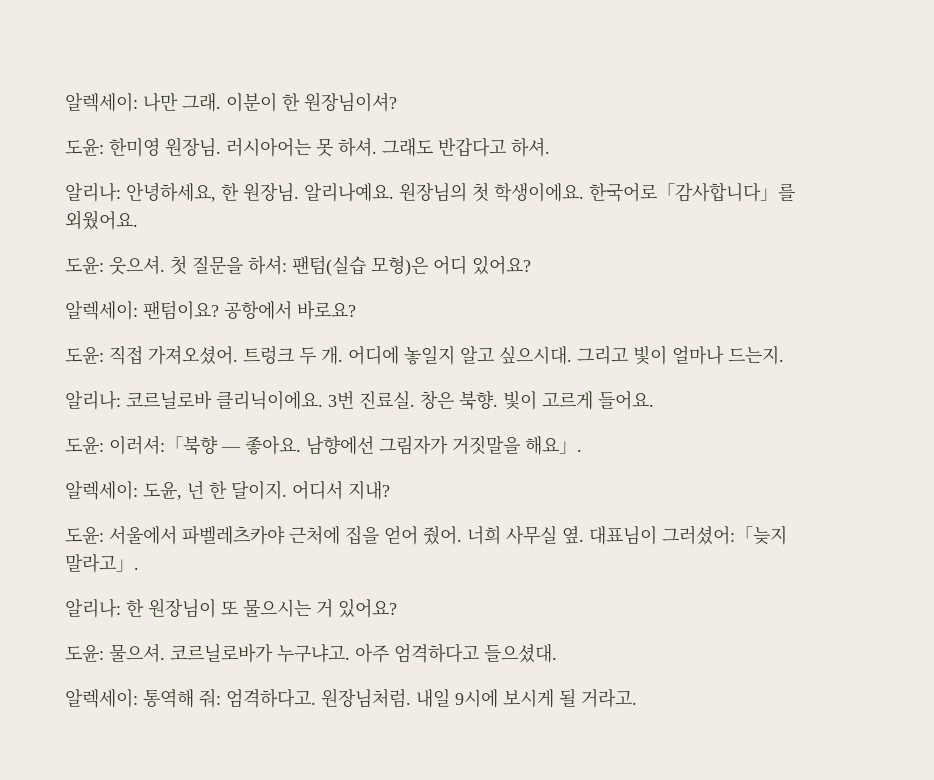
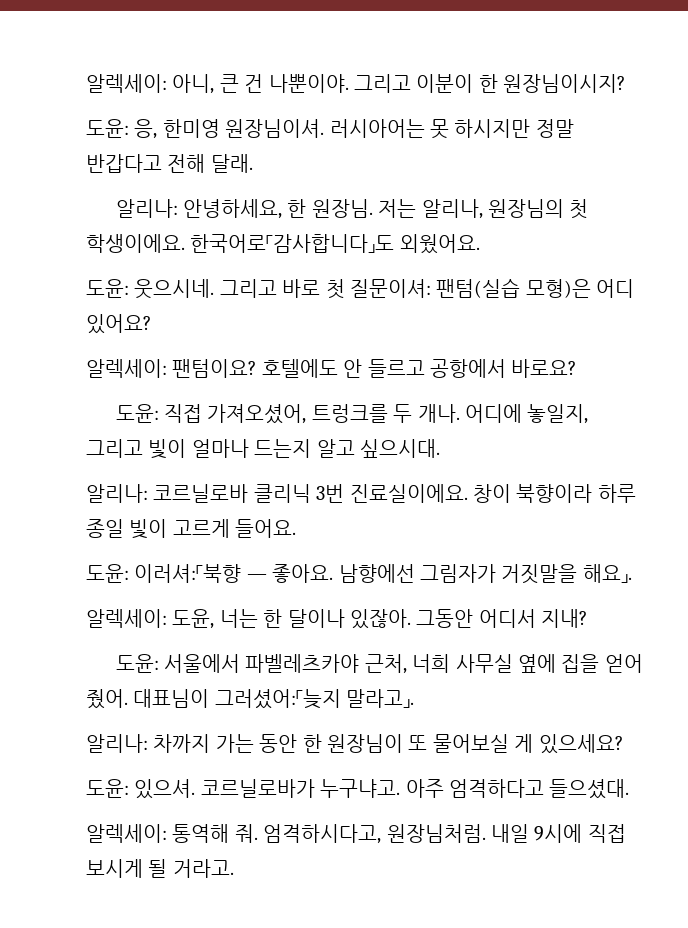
- 알렉세이: 나만 그래. 이분이 한 원장님이셔?
- 도윤: 한미영 원장님. 러시아어는 못 하셔. 그래도 반갑다고 하셔.
+ 알렉세이: 아니, 큰 건 나뿐이야. 그리고 이분이 한 원장님이시지?
+ 도윤: 응, 한미영 원장님이셔. 러시아어는 못 하시지만 정말 반갑다고 전해 달래.
- 알리나예요. 원장님의 첫 학생이에요.
+ 저는 알리나, 원장님의 첫 학생이에요.
- 한국어로「감사합니다」를 외웠어요.
+ 한국어로「감사합니다」도 외웠어요.
- 도윤: 웃으셔. 첫 질문을 하셔: 팬텀(실습 모형)은 어디 있어요?
+ 도윤: 웃으시네. 그리고 바로 첫 질문이셔: 팬텀(실습 모형)은 어디 있어요?
- 공항에서 바로요?
+ 호텔에도 안 들르고 공항에서 바로요?
- 도윤: 직접 가져오셨어. 트렁크 두 개. 어디에 놓일지 알고 싶으시대. 그리고 빛이 얼마나 드는지.
- 알리나: 코르닐로바 클리닉이에요. 3번 진료실. 창은 북향. 빛이 고르게 들어요.
+ 도윤: 직접 가져오셨어, 트렁크를 두 개나. 어디에 놓일지, 그리고 빛이 얼마나 드는지 알고 싶으시대.
+ 알리나: 코르닐로바 클리닉 3번 진료실이에요. 창이 북향이라 하루 종일 빛이 고르게 들어요.
- 알렉세이: 도윤, 넌 한 달이지. 어디서 지내?
+ 알렉세이: 도윤, 너는 한 달이나 있잖아. 그동안 어디서 지내?
- 도윤: 서울에서 파벨레츠카야 근처에 집을 얻어 줬어. 너희 사무실 옆.
+ 도윤: 서울에서 파벨레츠카야 근처, 너희 사무실 옆에 집을 얻어 줬어.
- 알리나: 한 원장님이 또 물으시는 거 있어요?
- 도윤: 물으셔.
+ 알리나: 차까지 가는 동안 한 원장님이 또 물어보실 게 있으세요?
+ 도윤: 있으셔.
- 알렉세이: 통역해 줘: 엄격하다고. 원장님처럼.
+ 알렉세이: 통역해 줘. 엄격하시다고, 원장님처럼.
- 내일 9시에 보시게 될 거라고.
+ 내일 9시에 직접 보시게 될 거라고.

